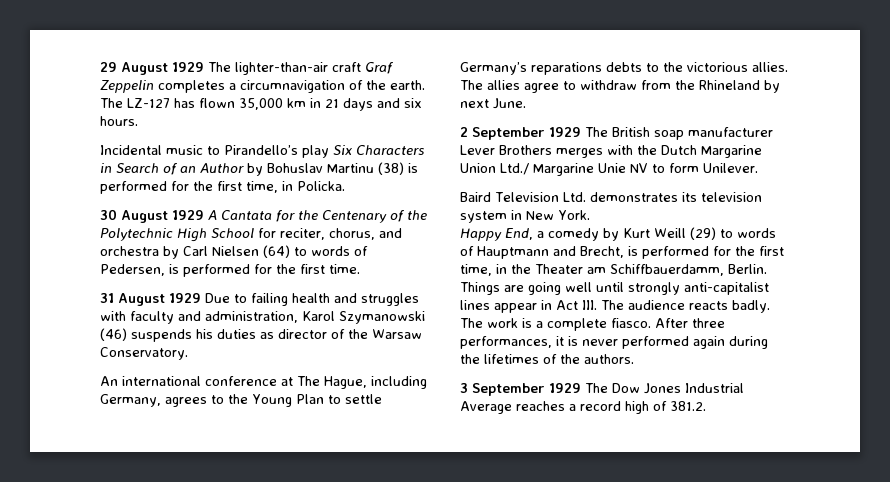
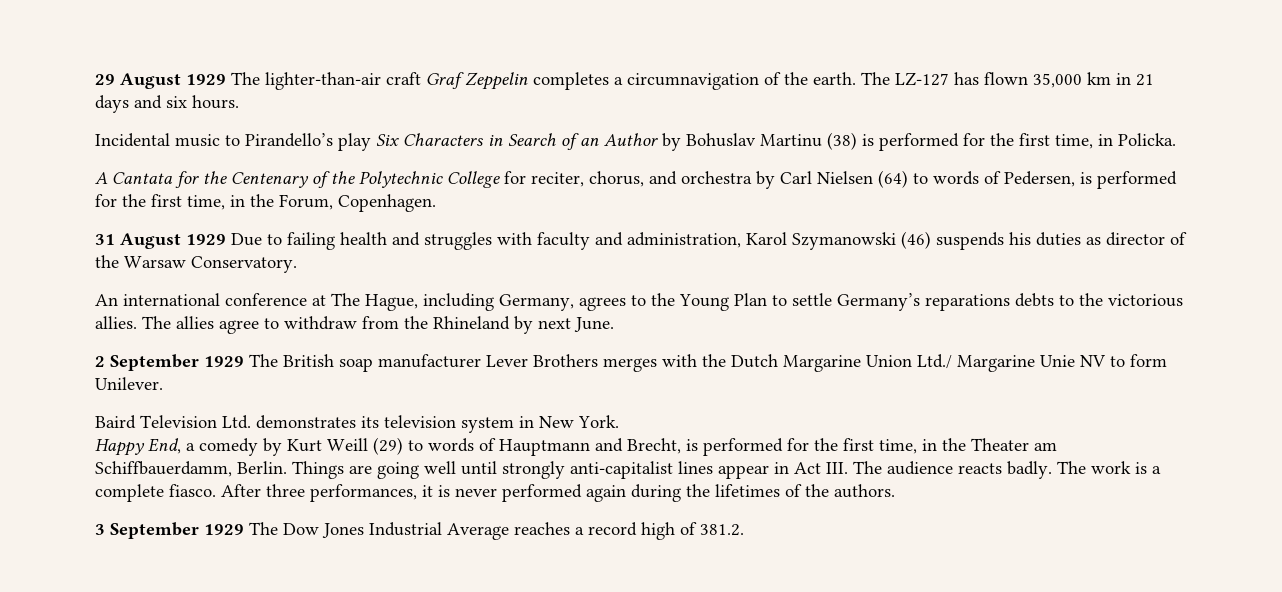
- 30 August 1929 A Cantata for the Centenary of the Polytechnic High School for reciter, chorus, and orchestra by Carl Nielsen (64) to words of Pedersen, is performed for the first time.
+ A Cantata for the Centenary of the Polytechnic College for reciter, chorus, and orchestra by Carl Nielsen (64) to words of Pedersen, is performed for the first time, in the Forum, Copenhagen.

